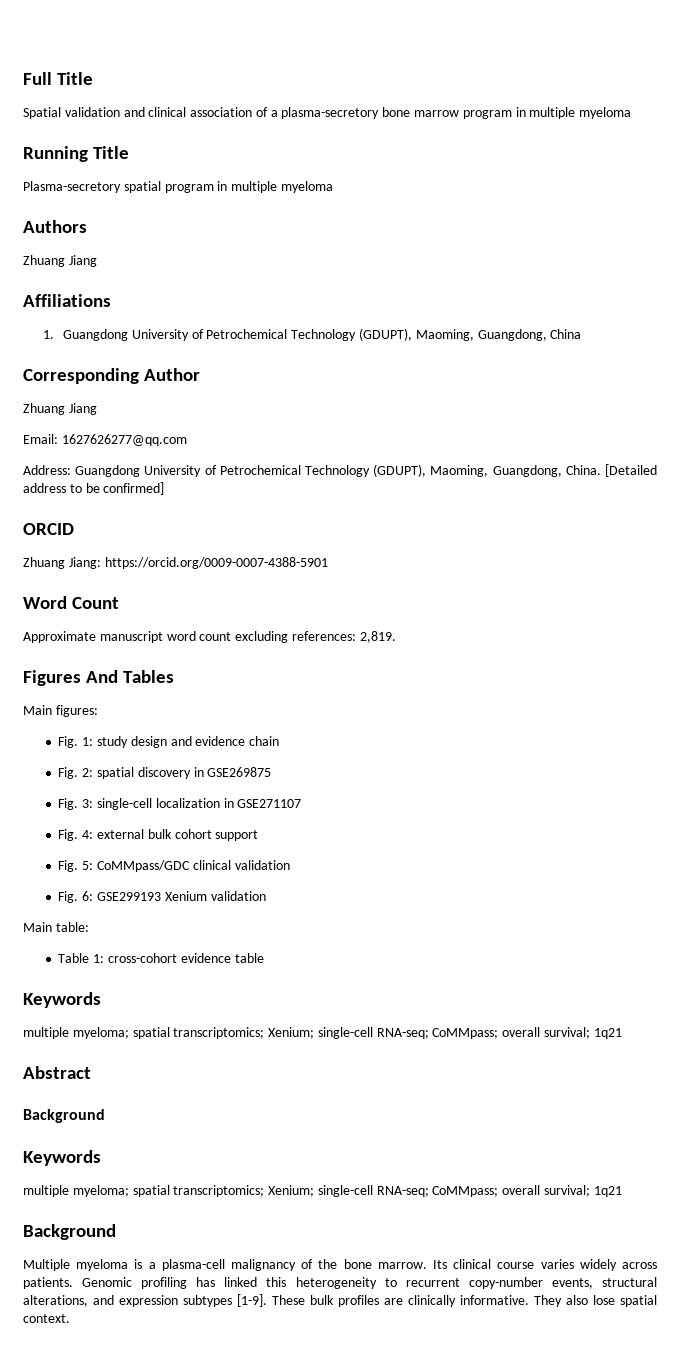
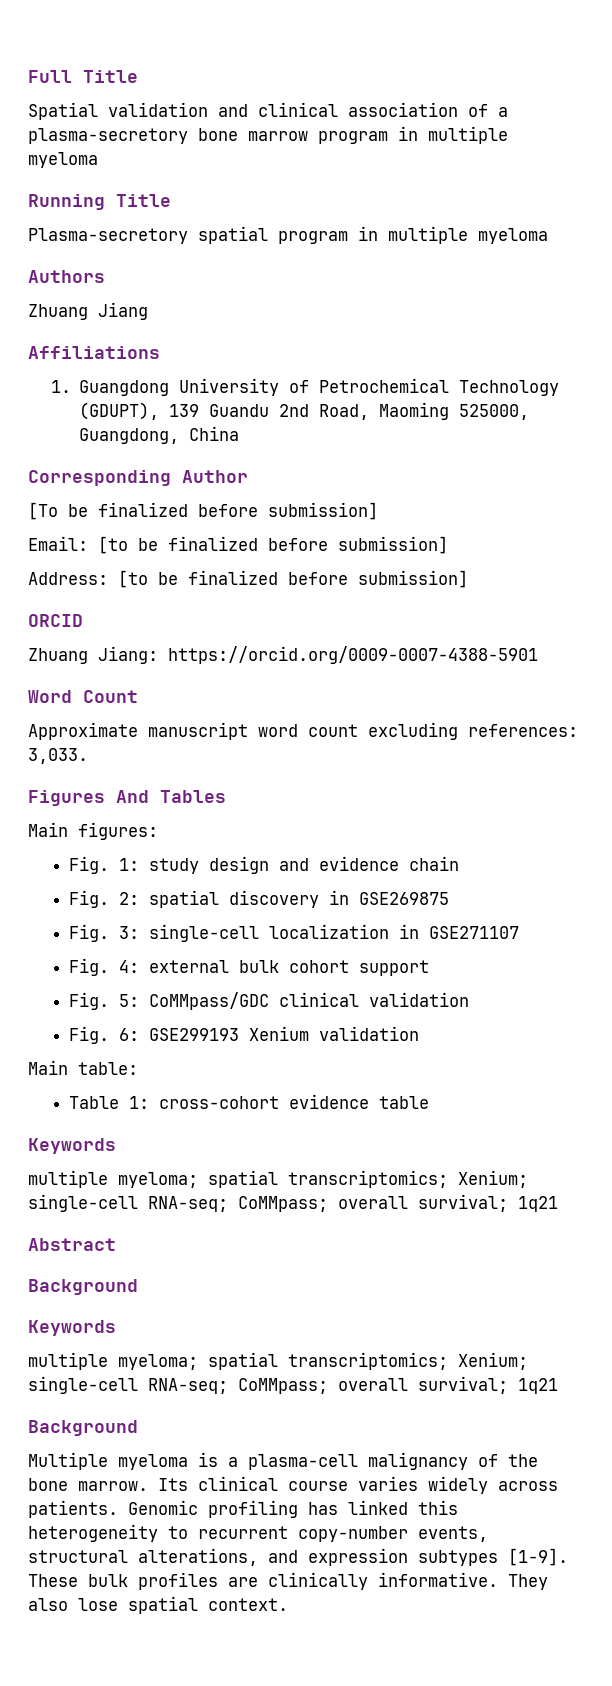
- 1. Guangdong University of Petrochemical Technology (GDUPT), Maoming, Guangdong, China
+ 1. Guangdong University of Petrochemical Technology (GDUPT), 139 Guandu 2nd Road, Maoming 525000, Guangdong, China
  Corresponding Author
- Zhuang Jiang
- Email: 1627626277@qq.com
- Address: Guangdong University of Petrochemical Technology (GDUPT), Maoming, Guangdong, China. [Detailed address to be confirmed]
+ [To be finalized before submission]
+ Email: [to be finalized before submission]
+ Address: [to be finalized before submission]
- Approximate manuscript word count excluding references: 2,819.
+ Approximate manuscript word count excluding references: 3,033.

